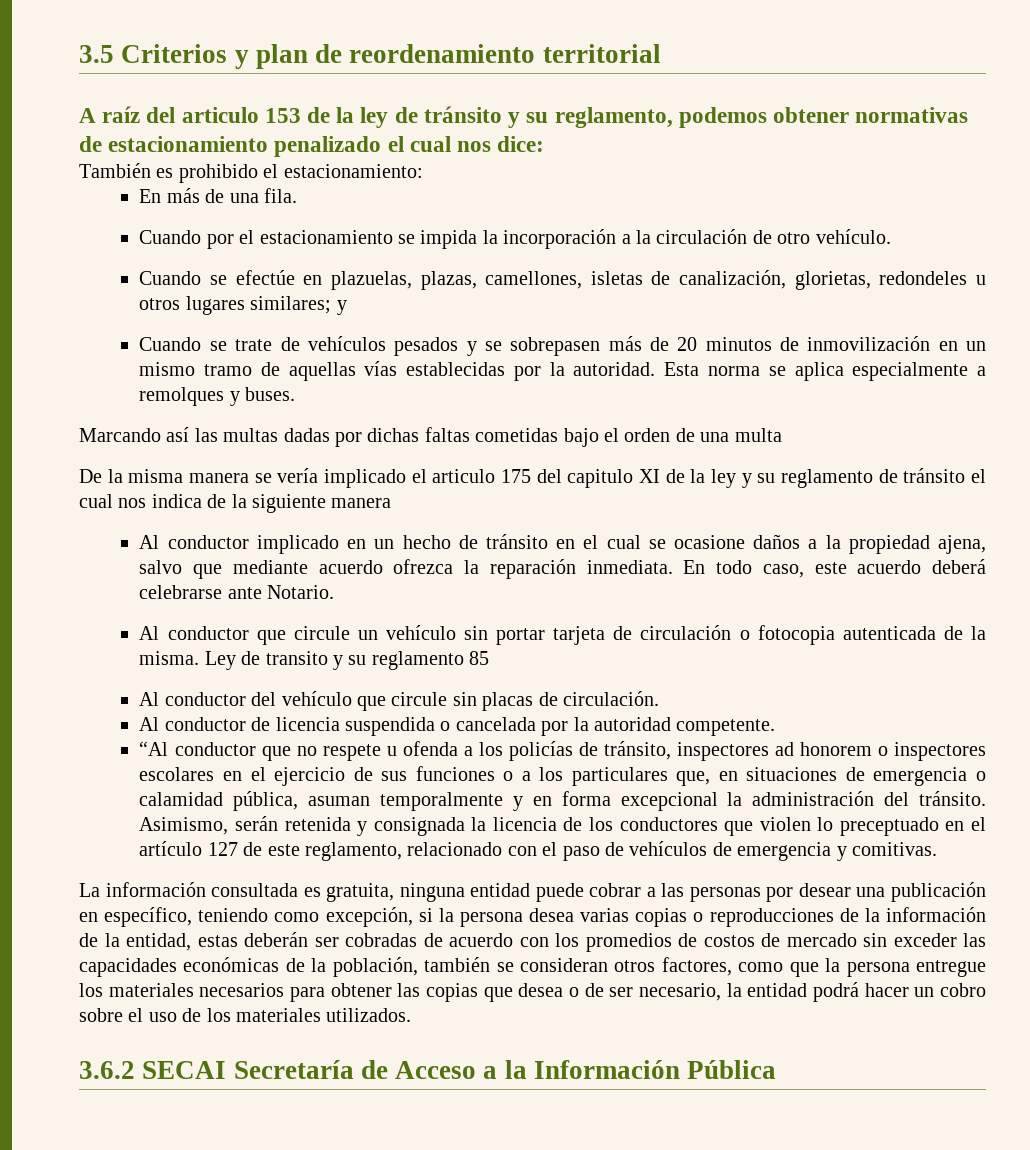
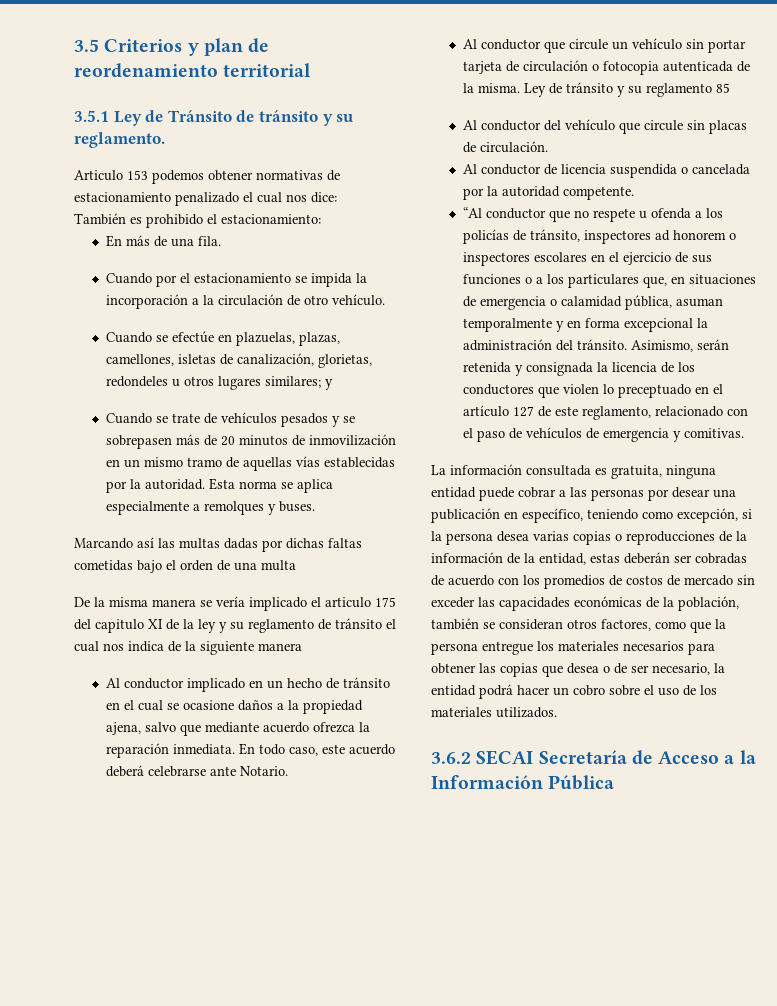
- A raíz del articulo 153 de la ley de tránsito y su reglamento, podemos obtener normativas de estacionamiento penalizado el cual nos dice:
+ 3.5.1 Ley de Tránsito de tránsito y su reglamento.
+ Articulo 153 podemos obtener normativas de estacionamiento penalizado el cual nos dice:
- Ley de transito y su reglamento 85
+ Ley de tránsito y su reglamento 85

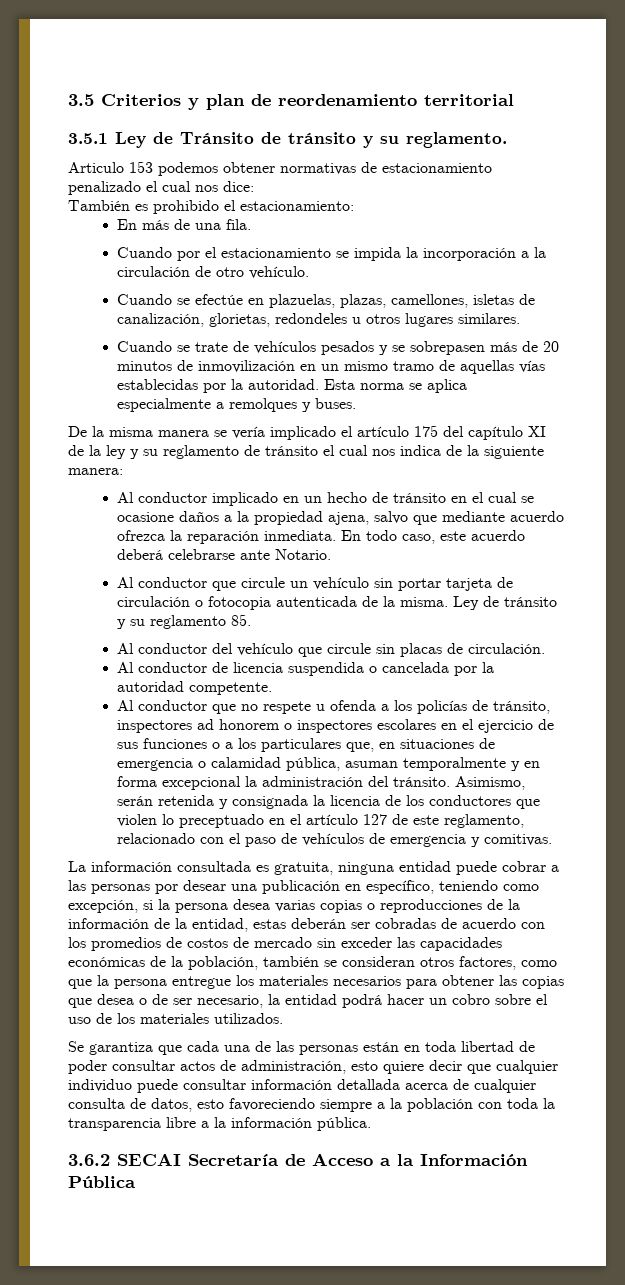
- Cuando se efectúe en plazuelas, plazas, camellones, isletas de canalización, glorietas, redondeles u otros lugares similares; y
+ Cuando se efectúe en plazuelas, plazas, camellones, isletas de canalización, glorietas, redondeles u otros lugares similares.
- Marcando así las multas dadas por dichas faltas cometidas bajo el orden de una multa
- De la misma manera se vería implicado el articulo 175 del capitulo XI de la ley y su reglamento de tránsito el cual nos indica de la siguiente manera
+ De la misma manera se vería implicado el artículo 175 del capítulo XI de la ley y su reglamento de tránsito el cual nos indica de la siguiente manera:
- Ley de tránsito y su reglamento 85
+ Ley de tránsito y su reglamento 85.
- “Al conductor que no respete u ofenda a los policías de tránsito, inspectores ad honorem o inspectores escolares en el ejercicio de sus funciones o a los particulares que, en situaciones de emergencia o calamidad pública, asuman temporalmente y en forma excepcional la administración del tránsito.
+ Al conductor que no respete u ofenda a los policías de tránsito, inspectores ad honorem o inspectores escolares en el ejercicio de sus funciones o a los particulares que, en situaciones de emergencia o calamidad pública, asuman temporalmente y en forma excepcional la administración del tránsito.
+ Se garantiza que cada una de las personas están en toda libertad de poder consultar actos de administración, esto quiere decir que cualquier individuo puede consultar información detallada acerca de cualquier consulta de datos, esto favoreciendo siempre a la población con toda la transparencia libre a la información pública.

